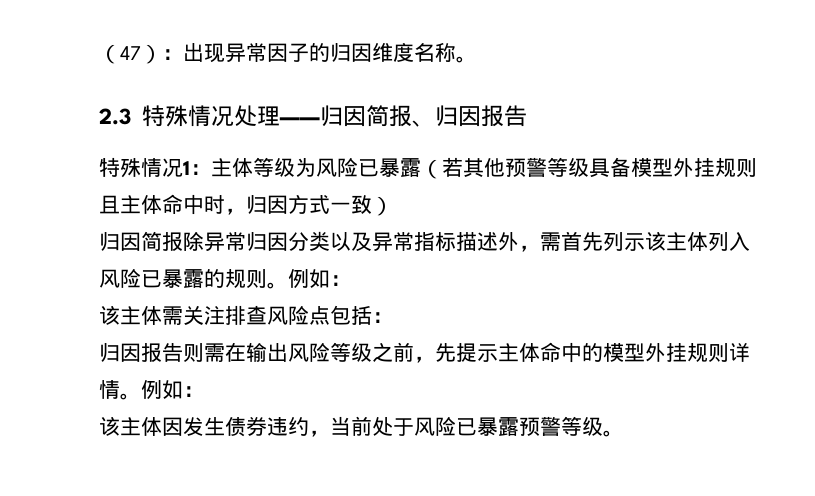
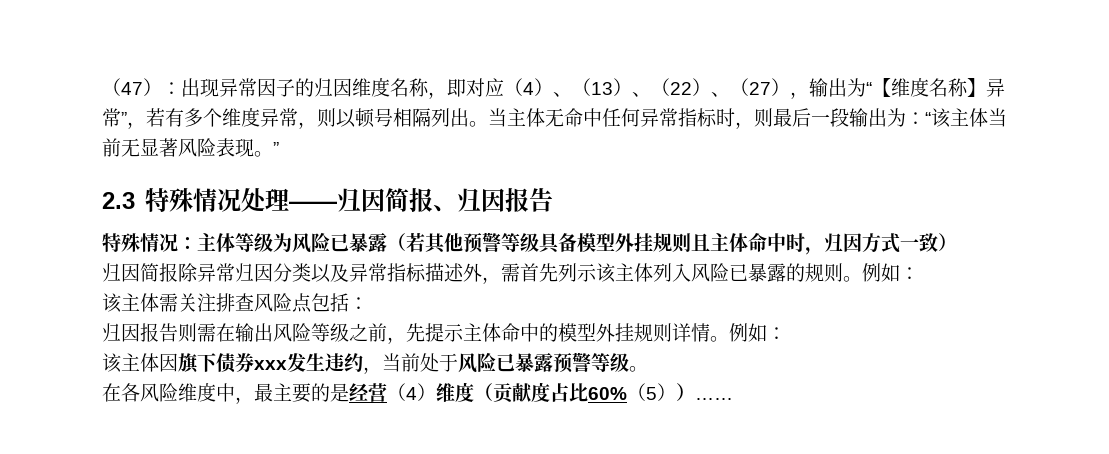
- （47）：出现异常因子的归因维度名称。
+ （47）：出现异常因子的归因维度名称，即对应（4）、（13）、（22）、（27），输出为“【维度名称】异常”，若有多个维度异常，则以顿号相隔列出。当主体无命中任何异常指标时，则最后一段输出为：“该主体当前无显著风险表现。”
- 特殊情况1：主体等级为风险已暴露（若其他预警等级具备模型外挂规则且主体命中时，归因方式一致）
+ 特殊情况：主体等级为风险已暴露（若其他预警等级具备模型外挂规则且主体命中时，归因方式一致）
- 该主体因发生债券违约，当前处于风险已暴露预警等级。
+ 该主体因旗下债券xxx发生违约，当前处于风险已暴露预警等级。
+ 在各风险维度中，最主要的是经营（4）维度（贡献度占比60%（5））……

